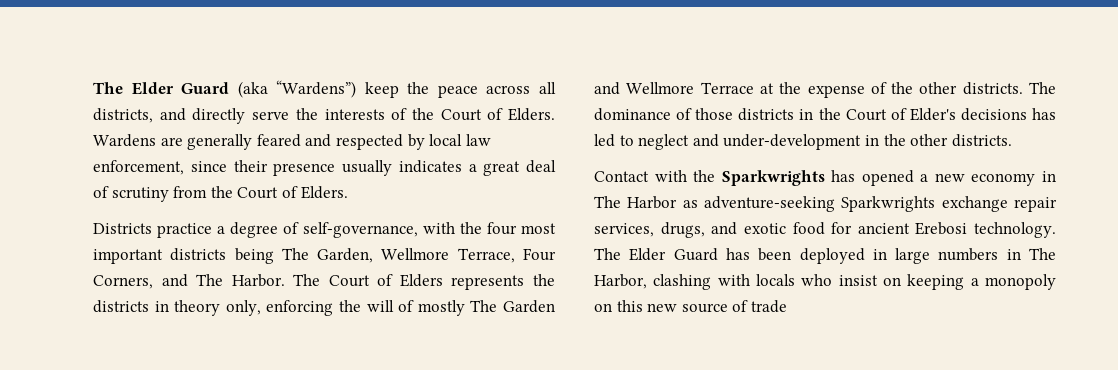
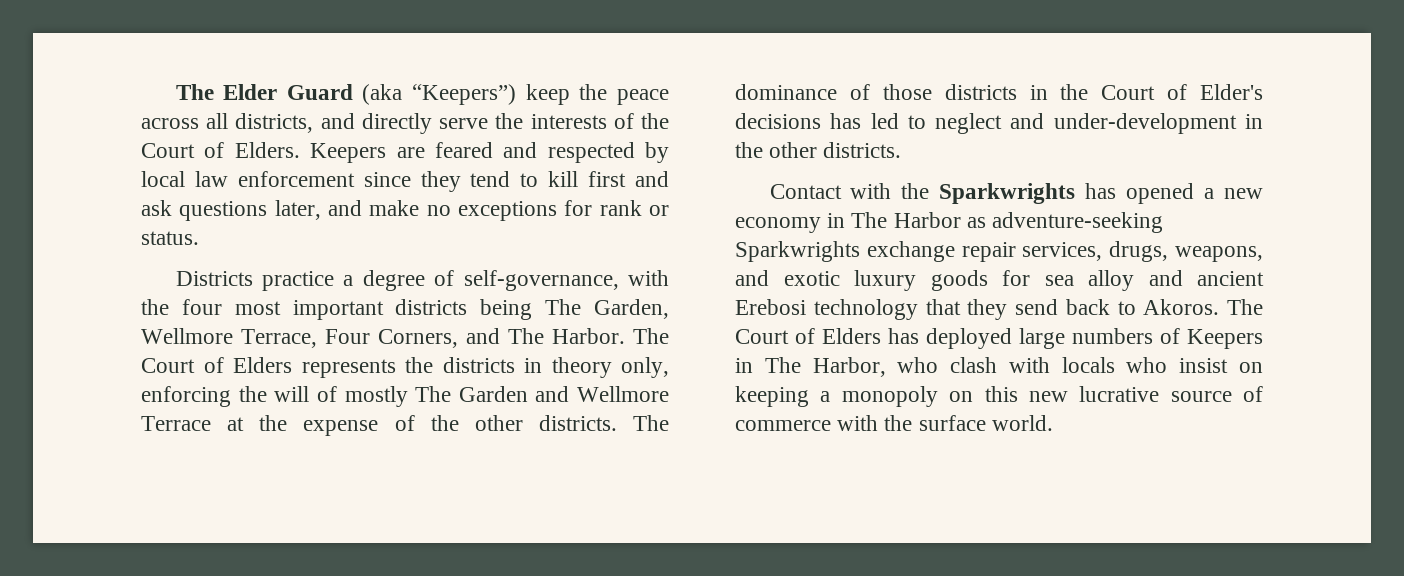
- The Elder Guard (aka “Wardens”) keep the peace across all districts, and directly serve the interests of the Court of Elders.
+ The Elder Guard (aka “Keepers”) keep the peace across all districts, and directly serve the interests of the Court of Elders.
- Wardens are generally feared and respected by local law enforcement, since their presence usually indicates a great deal of scrutiny from the Court of Elders.
+ Keepers are feared and respected by local law enforcement since they tend to kill first and ask questions later, and make no exceptions for rank or status.
- Contact with the Sparkwrights has opened a new economy in The Harbor as adventure-seeking Sparkwrights exchange repair services, drugs, and exotic food for ancient Erebosi technology. The Elder Guard has been deployed in large numbers in The Harbor, clashing with locals who insist on keeping a monopoly on this new source of trade
+ Contact with the Sparkwrights has opened a new economy in The Harbor as adventure-seeking Sparkwrights exchange repair services, drugs, weapons, and exotic luxury goods for sea alloy and ancient Erebosi technology that they send back to Akoros. The Court of Elders has deployed large numbers of Keepers in The Harbor, who clash with locals who insist on keeping a monopoly on this new lucrative source of commerce with the surface world.

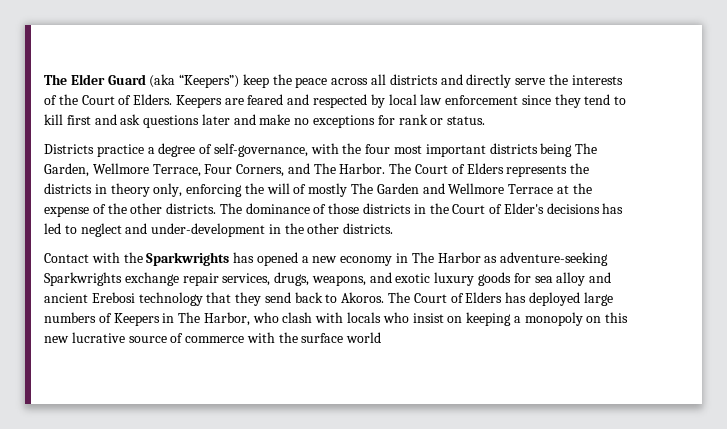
- The Elder Guard (aka “Keepers”) keep the peace across all districts, and directly serve the interests of the Court of Elders.
+ The Elder Guard (aka “Keepers”) keep the peace across all districts and directly serve the interests of the Court of Elders.
- Keepers are feared and respected by local law enforcement since they tend to kill first and ask questions later, and make no exceptions for rank or status.
+ Keepers are feared and respected by local law enforcement since they tend to kill first and ask questions later and make no exceptions for rank or status.
- The Court of Elders has deployed large numbers of Keepers in The Harbor, who clash with locals who insist on keeping a monopoly on this new lucrative source of commerce with the surface world.
+ The Court of Elders has deployed large numbers of Keepers in The Harbor, who clash with locals who insist on keeping a monopoly on this new lucrative source of commerce with the surface world

